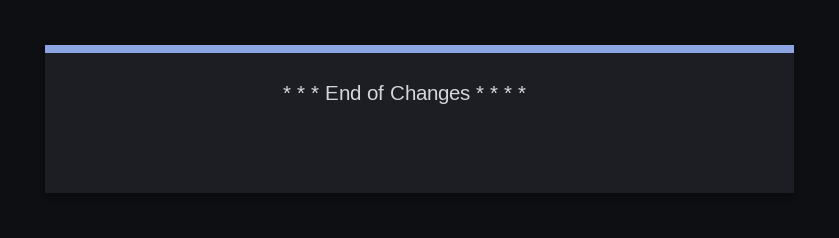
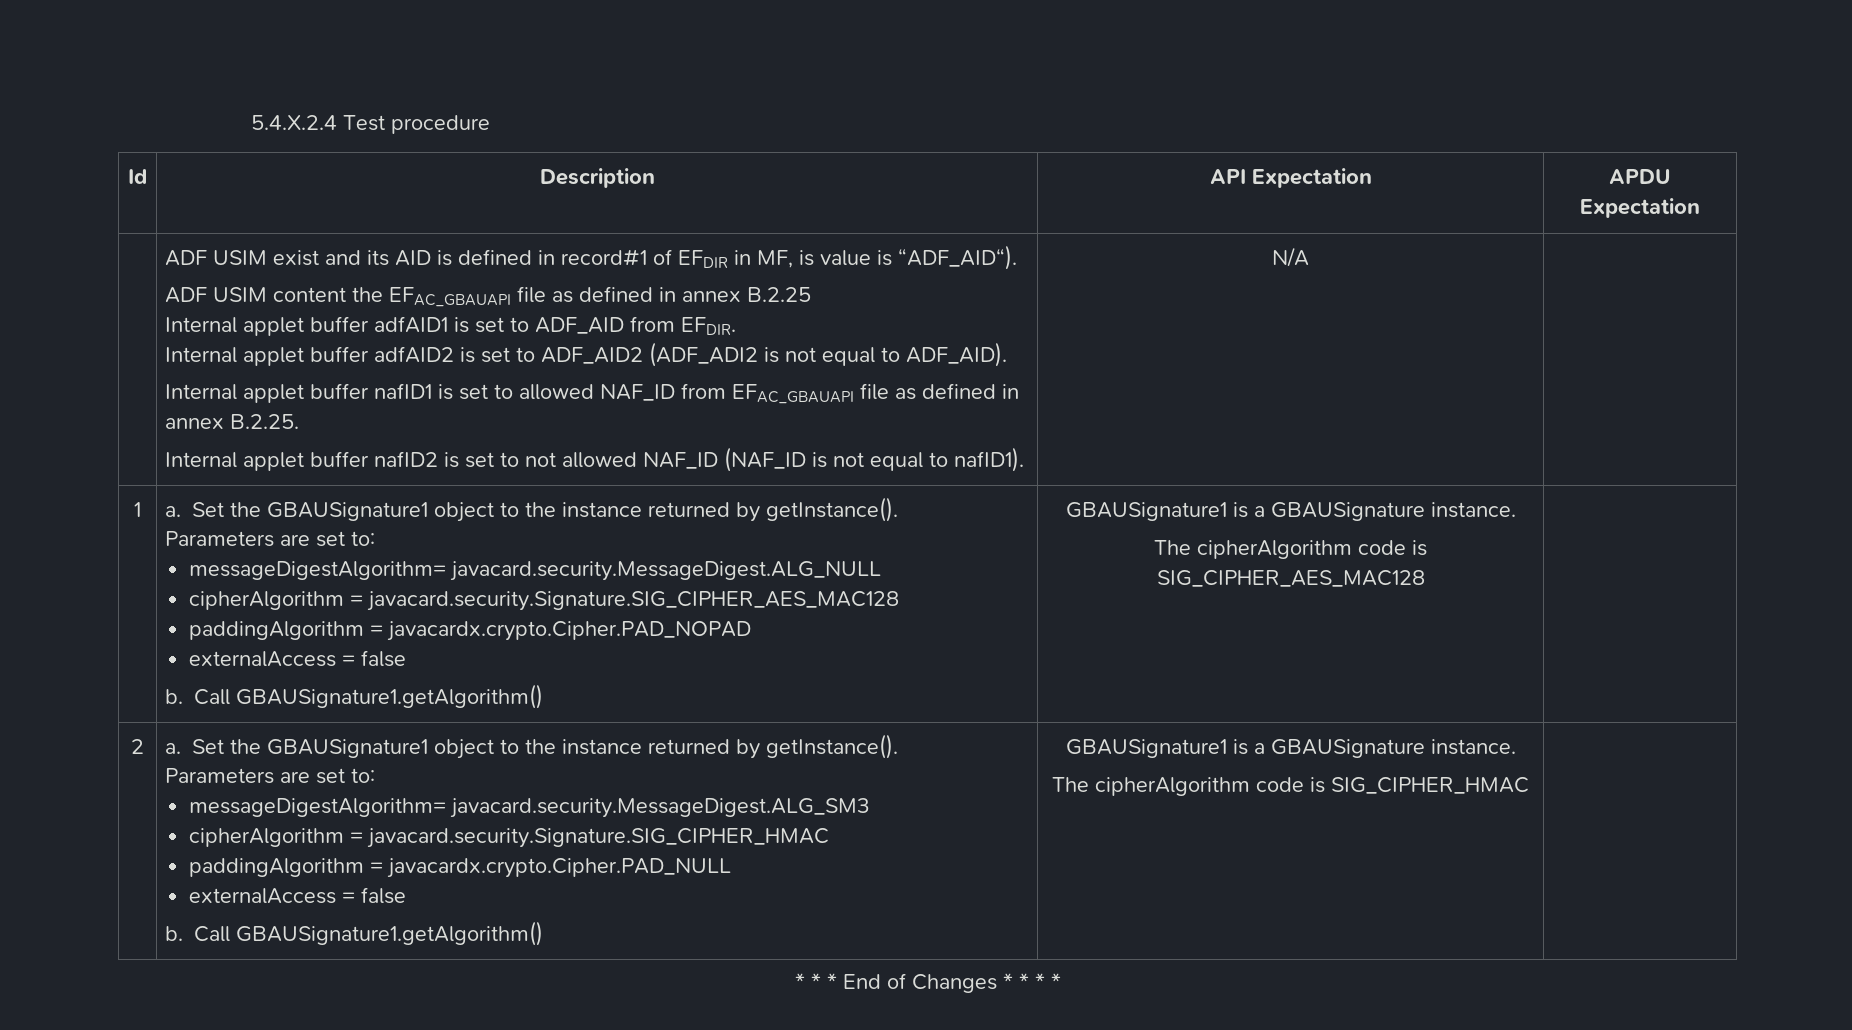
+ 5.4.X.2.4 Test procedure
+ Id | Description | API Expectation | APDU Expectation
+ | ADF USIM exist and its AID is defined in record#1 of EFDIR in MF, is value is “ADF_AID“).
+ ADF USIM content the EFAC_GBAUAPI file as defined in annex B.2.25
+ Internal applet buffer adfAID1 is set to ADF_AID from EFDIR.
+ Internal applet buffer adfAID2 is set to ADF_AID2 (ADF_ADI2 is not equal to ADF_AID).
+ Internal applet buffer nafID1 is set to allowed NAF_ID from EFAC_GBAUAPI file as defined in annex B.2.25.
+ Internal applet buffer nafID2 is set to not allowed NAF_ID (NAF_ID is not equal to nafID1). | N/A |
+ 1 | a. Set the GBAUSignature1 object to the instance returned by getInstance().
+ Parameters are set to:
+ messageDigestAlgorithm= javacard.security.MessageDigest.ALG_NULL
+ cipherAlgorithm = javacard.security.Signature.SIG_CIPHER_AES_MAC128
+ paddingAlgorithm = javacardx.crypto.Cipher.PAD_NOPAD
+ externalAccess = false
+ b. Call GBAUSignature1.getAlgorithm() | GBAUSignature1 is a GBAUSignature instance.
+ The cipherAlgorithm code is SIG_CIPHER_AES_MAC128 |
+ 2 | a. Set the GBAUSignature1 object to the instance returned by getInstance().
+ Parameters are set to:
+ messageDigestAlgorithm= javacard.security.MessageDigest.ALG_SM3
+ cipherAlgorithm = javacard.security.Signature.SIG_CIPHER_HMAC
+ paddingAlgorithm = javacardx.crypto.Cipher.PAD_NULL
+ externalAccess = false
+ b. Call GBAUSignature1.getAlgorithm() | GBAUSignature1 is a GBAUSignature instance.
+ The cipherAlgorithm code is SIG_CIPHER_HMAC |

